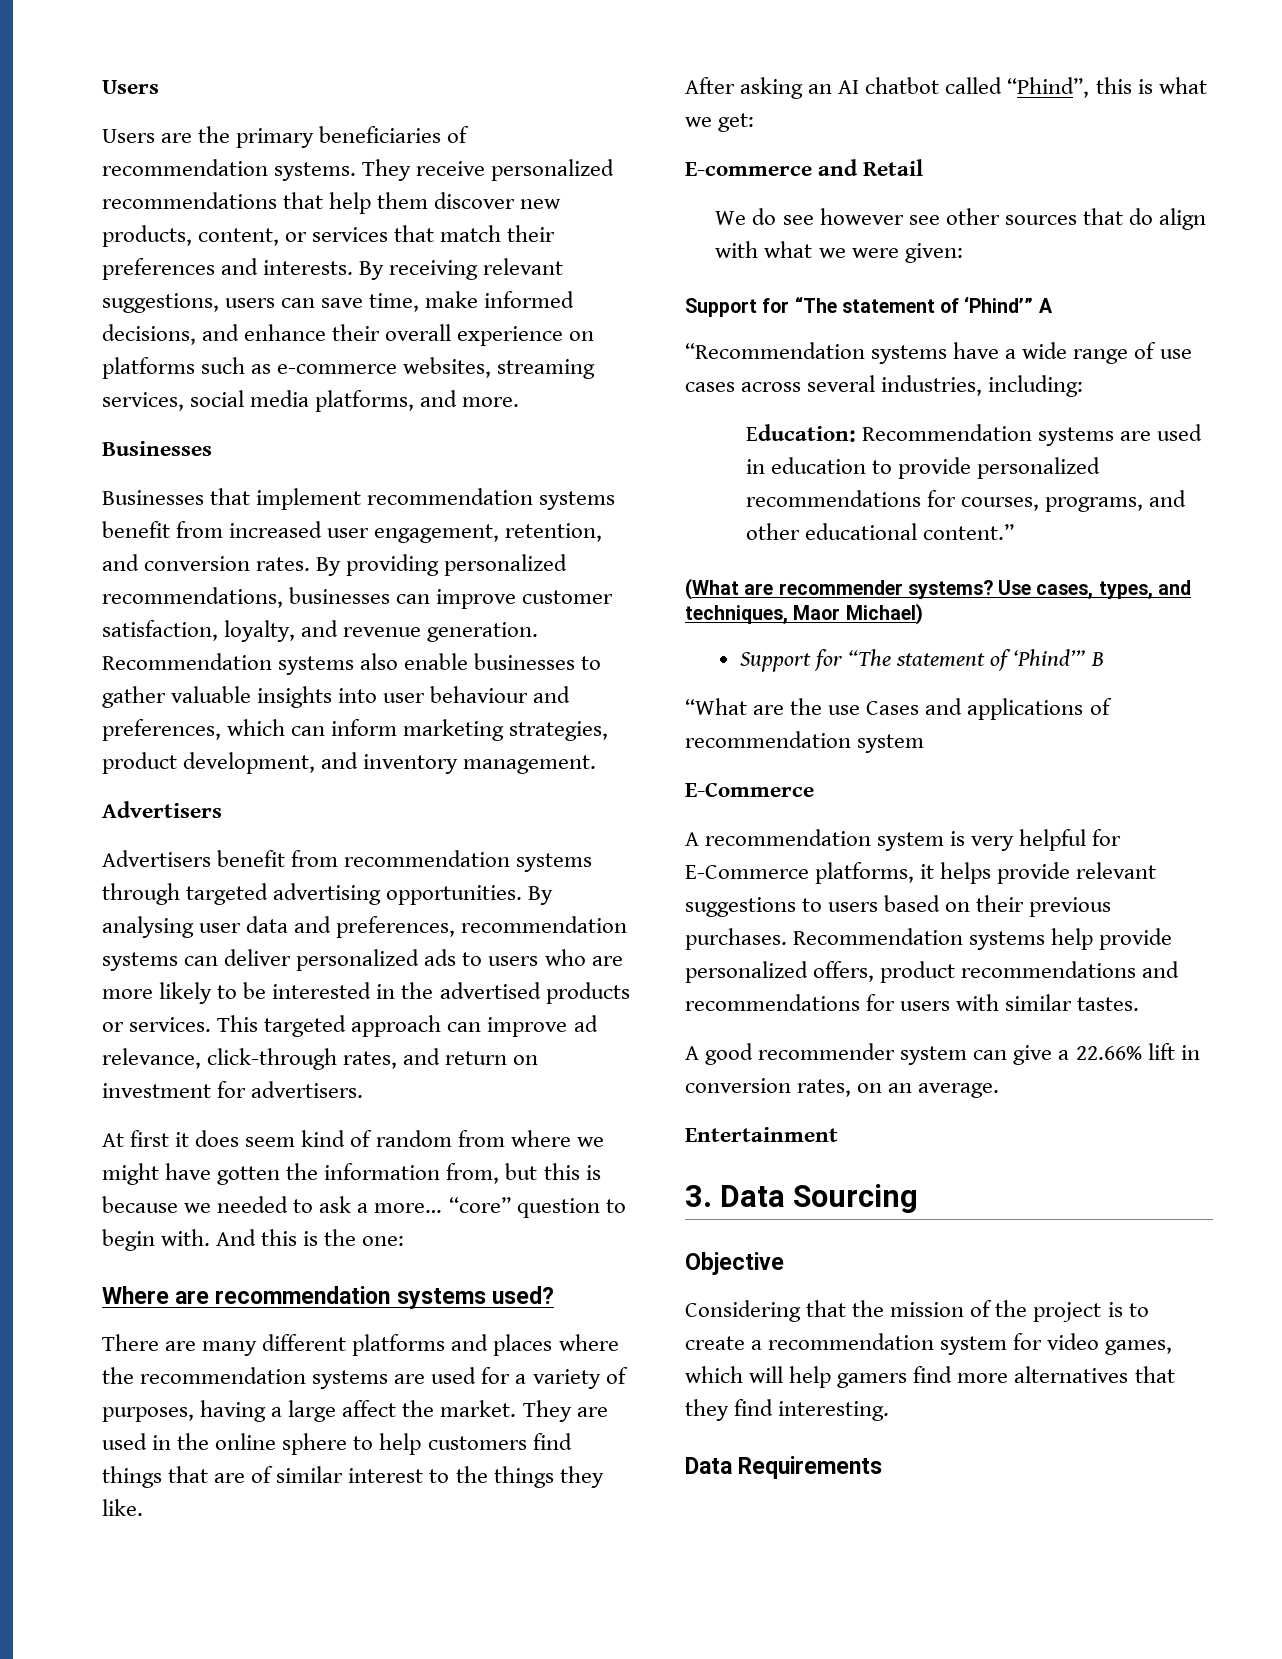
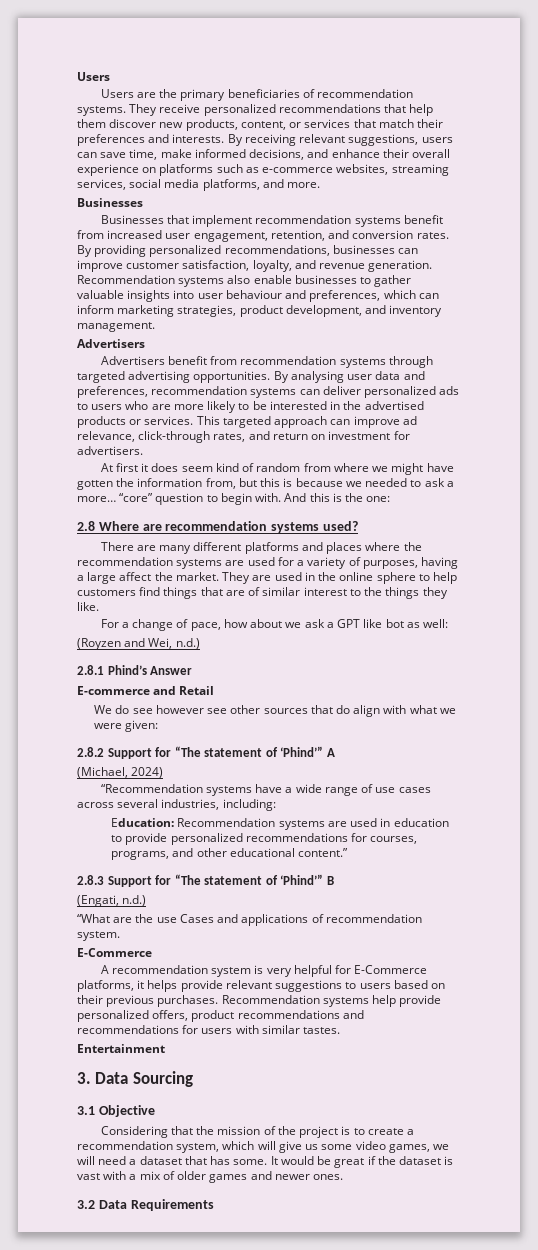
- Where are recommendation systems used?
+ 2.8 Where are recommendation systems used?
- After asking an AI chatbot called “Phind”, this is what we get:
+ For a change of pace, how about we ask a GPT like bot as well:
+ (Royzen and Wei, n.d.)
+ 2.8.1 Phind’s Answer
- Support for “The statement of ‘Phind’” A
+ 2.8.2 Support for “The statement of ‘Phind’” A
+ (Michael, 2024)
- (What are recommender systems? Use cases, types, and techniques, Maor Michael)
- Support for “The statement of ‘Phind’” B
+ 2.8.3 Support for “The statement of ‘Phind’” B
+ (Engati, n.d.)
- “What are the use Cases and applications of recommendation system
+ “What are the use Cases and applications of recommendation system.
- A good recommender system can give a 22.66% lift in conversion rates, on an average.
- Objective
+ 3.1 Objective
- Considering that the mission of the project is to create a recommendation system for video games, which will help gamers find more alternatives that they find interesting.
- Data Requirements
+ Considering that the mission of the project is to create a recommendation system, which will give us some video games, we will need a dataset that has some. It would be great if the dataset is vast with a mix of older games and newer ones.
+ 3.2 Data Requirements

